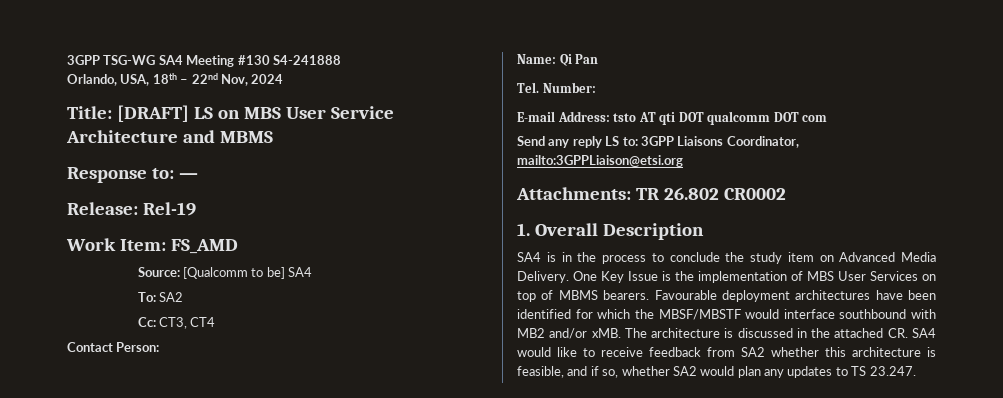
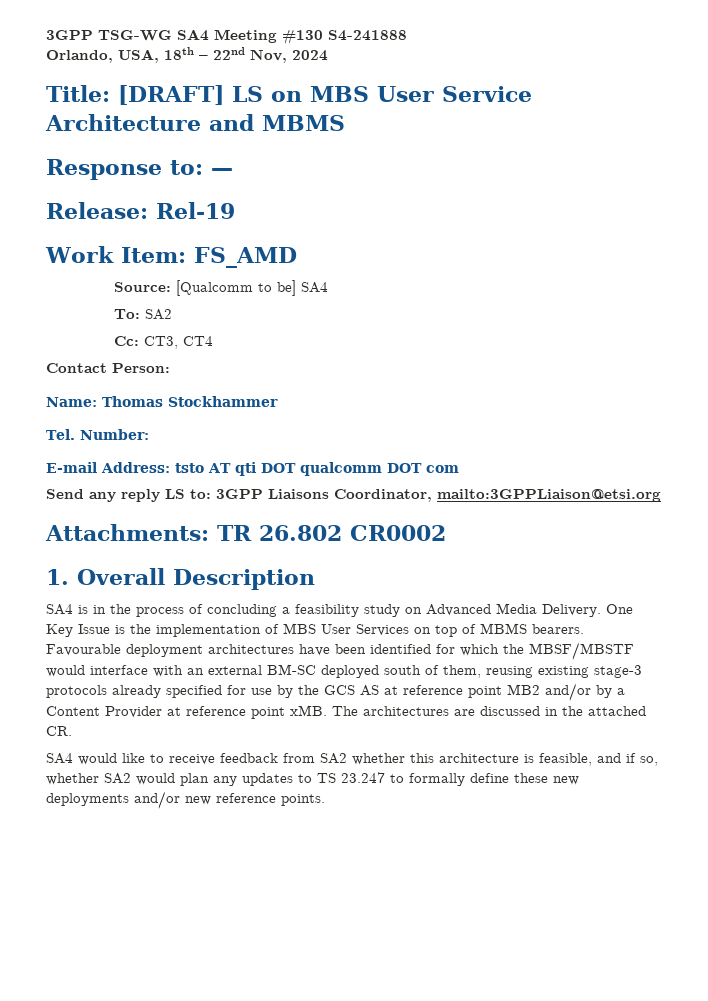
- Name: Qi Pan
+ Name: Thomas Stockhammer
- SA4 is in the process to conclude the study item on Advanced Media Delivery.
+ SA4 is in the process of concluding a feasibility study on Advanced Media Delivery.
- Favourable deployment architectures have been identified for which the MBSF/MBSTF would interface southbound with MB2 and/or xMB. The architecture is discussed in the attached CR. SA4 would like to receive feedback from SA2 whether this architecture is feasible, and if so, whether SA2 would plan any updates to TS 23.247.
+ Favourable deployment architectures have been identified for which the MBSF/MBSTF would interface with an external BM-SC deployed south of them, reusing existing stage-3 protocols already specified for use by the GCS AS at reference point MB2 and/or by a Content Provider at reference point xMB. The architectures are discussed in the attached CR.
+ SA4 would like to receive feedback from SA2 whether this architecture is feasible, and if so, whether SA2 would plan any updates to TS 23.247 to formally define these new deployments and/or new reference points.

